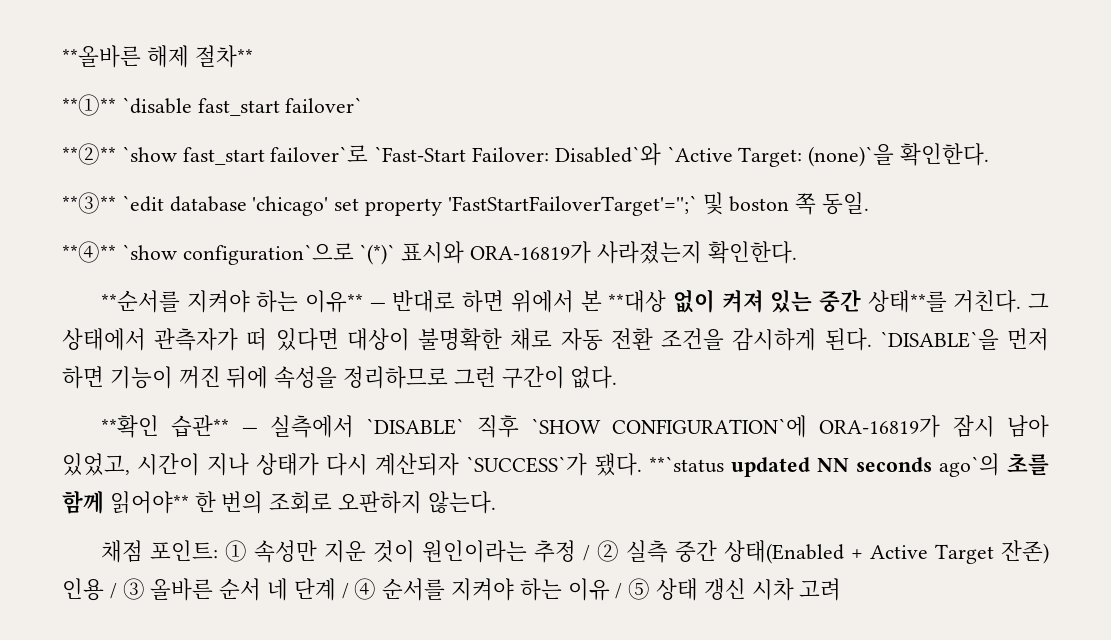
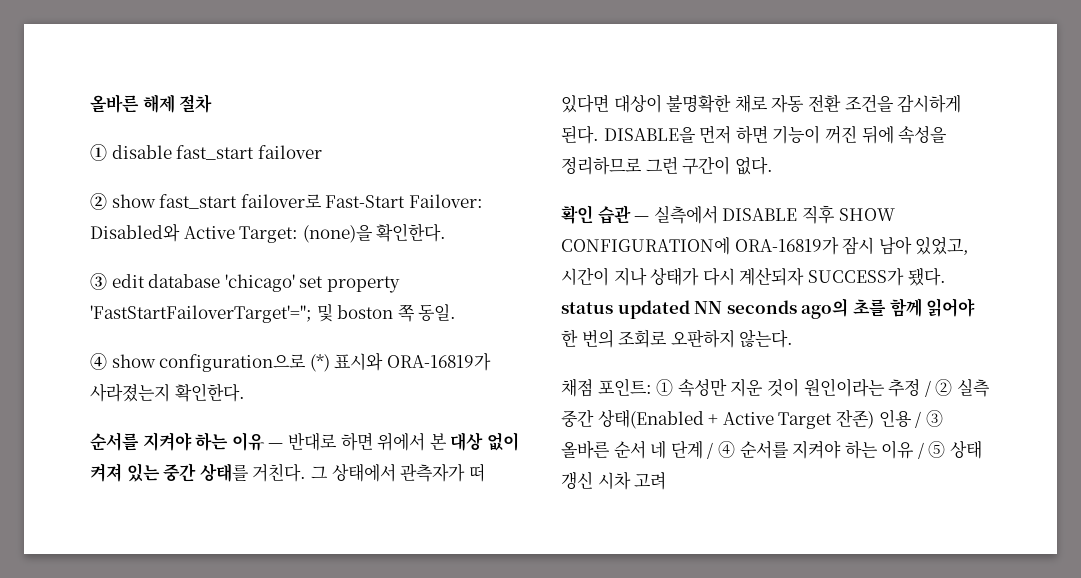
- **올바른 해제 절차**
- **①** `disable fast_start failover`
- **②** `show fast_start failover`로 `Fast-Start Failover: Disabled`와 `Active Target: (none)`을 확인한다.
- **③** `edit database 'chicago' set property 'FastStartFailoverTarget'='';` 및 boston 쪽 동일.
+ 올바른 해제 절차
+ ① disable fast_start failover
+ ② show fast_start failover로 Fast-Start Failover: Disabled와 Active Target: (none)을 확인한다.
+ ③ edit database 'chicago' set property 'FastStartFailoverTarget'=''; 및 boston 쪽 동일.
- **④** `show configuration`으로 `(*)` 표시와 ORA-16819가 사라졌는지 확인한다.
+ ④ show configuration으로 (*) 표시와 ORA-16819가 사라졌는지 확인한다.
- **순서를 지켜야 하는 이유** — 반대로 하면 위에서 본 **대상 없이 켜져 있는 중간 상태**를 거친다.
+ 순서를 지켜야 하는 이유 — 반대로 하면 위에서 본 대상 없이 켜져 있는 중간 상태를 거친다.
- `DISABLE`을 먼저 하면 기능이 꺼진 뒤에 속성을 정리하므로 그런 구간이 없다.
+ DISABLE을 먼저 하면 기능이 꺼진 뒤에 속성을 정리하므로 그런 구간이 없다.
- **확인 습관** — 실측에서 `DISABLE` 직후 `SHOW CONFIGURATION`에 ORA-16819가 잠시 남아 있었고, 시간이 지나 상태가 다시 계산되자 `SUCCESS`가 됐다. **`status updated NN seconds ago`의 초를 함께 읽어야** 한 번의 조회로 오판하지 않는다.
+ 확인 습관 — 실측에서 DISABLE 직후 SHOW CONFIGURATION에 ORA-16819가 잠시 남아 있었고, 시간이 지나 상태가 다시 계산되자 SUCCESS가 됐다. status updated NN seconds ago의 초를 함께 읽어야 한 번의 조회로 오판하지 않는다.

